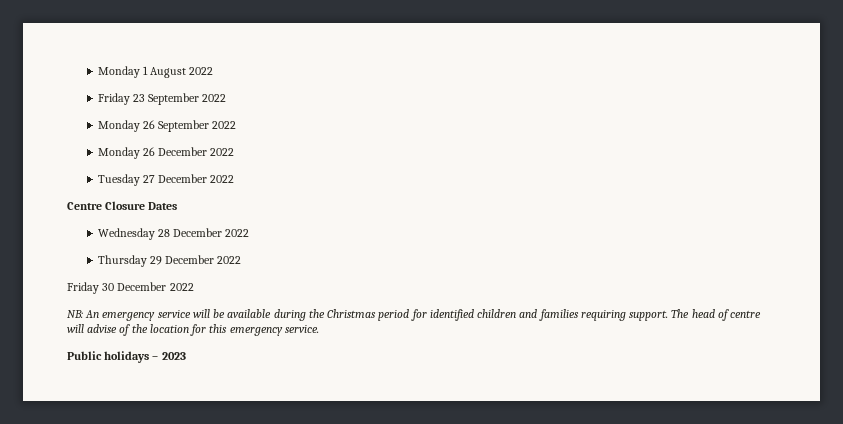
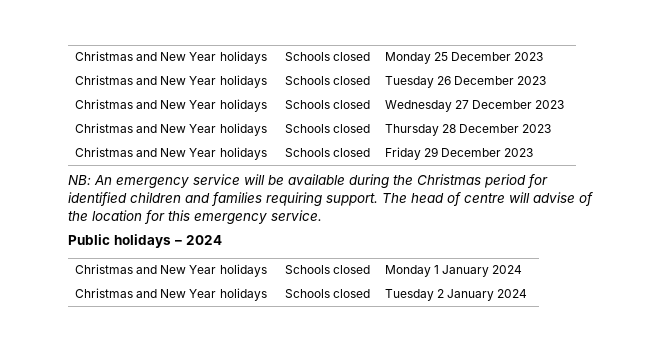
- Monday 1 August 2022
- Friday 23 September 2022
- Monday 26 September 2022
- Monday 26 December 2022
- Tuesday 27 December 2022
- Centre Closure Dates
- Wednesday 28 December 2022
- Thursday 29 December 2022
- Friday 30 December 2022
+ Christmas and New Year holidays | Schools closed | Monday 25 December 2023
+ Christmas and New Year holidays | Schools closed | Tuesday 26 December 2023
+ Christmas and New Year holidays | Schools closed | Wednesday 27 December 2023
+ Christmas and New Year holidays | Schools closed | Thursday 28 December 2023
+ Christmas and New Year holidays | Schools closed | Friday 29 December 2023
- Public holidays – 2023
+ Public holidays – 2024
+ Christmas and New Year holidays | Schools closed | Monday 1 January 2024
+ Christmas and New Year holidays | Schools closed | Tuesday 2 January 2024

